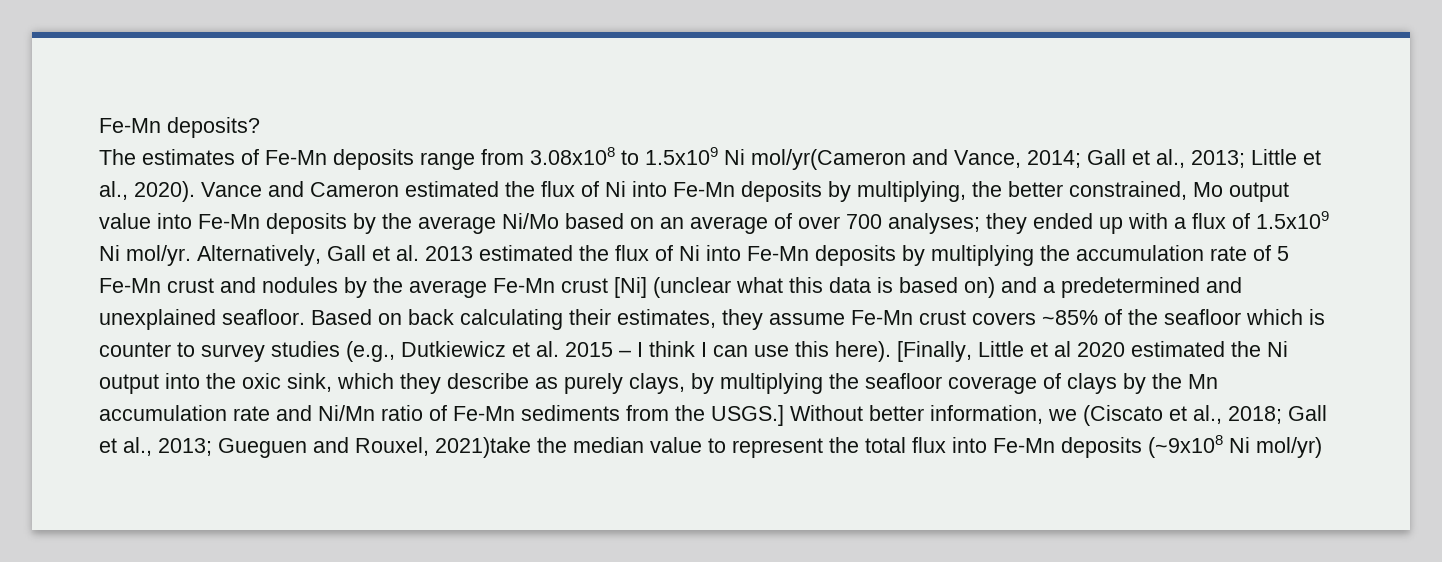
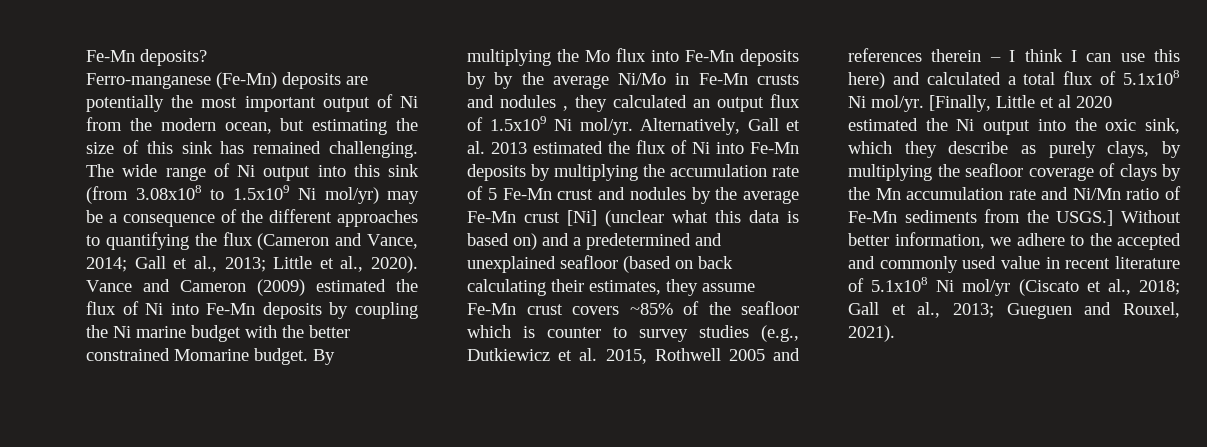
- The estimates of Fe-Mn deposits range from 3.08x108 to 1.5x109 Ni mol/yr(Cameron and Vance, 2014; Gall et al., 2013; Little et al., 2020).
+ Ferro-manganese (Fe-Mn) deposits are potentially the most important output of Ni from the modern ocean, but estimating the size of this sink has remained challenging. The wide range of Ni output into this sink (from 3.08x108 to 1.5x109 Ni mol/yr) may be a consequence of the different approaches to quantifying the flux (Cameron and Vance, 2014; Gall et al., 2013; Little et al., 2020).
- Vance and Cameron estimated the flux of Ni into Fe-Mn deposits by multiplying, the better constrained, Mo output value into Fe-Mn deposits by the average Ni/Mo based on an average of over 700 analyses; they ended up with a flux of 1.5x109 Ni mol/yr.
+ Vance and Cameron (2009) estimated the flux of Ni into Fe-Mn deposits by coupling the Ni marine budget with the better constrained Momarine budget. By multiplying the Mo flux into Fe-Mn deposits by by the average Ni/Mo in Fe-Mn crusts and nodules , they calculated an output flux of 1.5x109 Ni mol/yr.
- Alternatively, Gall et al. 2013 estimated the flux of Ni into Fe-Mn deposits by multiplying the accumulation rate of 5 Fe-Mn crust and nodules by the average Fe-Mn crust [Ni] (unclear what this data is based on) and a predetermined and unexplained seafloor. Based on back calculating their estimates, they assume Fe-Mn crust covers ~85% of the seafloor which is counter to survey studies (e.g., Dutkiewicz et al. 2015 – I think I can use this here).
+ Alternatively, Gall et al. 2013 estimated the flux of Ni into Fe-Mn deposits by multiplying the accumulation rate of 5 Fe-Mn crust and nodules by the average Fe-Mn crust [Ni] (unclear what this data is based on) and a predetermined and unexplained seafloor (based on back calculating their estimates, they assume Fe-Mn crust covers ~85% of the seafloor which is counter to survey studies (e.g., Dutkiewicz et al. 2015, Rothwell 2005 and references therein – I think I can use this here) and calculated a total flux of 5.1x108 Ni mol/yr.
- Without better information, we (Ciscato et al., 2018; Gall et al., 2013; Gueguen and Rouxel, 2021)take the median value to represent the total flux into Fe-Mn deposits (~9x108 Ni mol/yr)
+ Without better information, we adhere to the accepted and commonly used value in recent literature of 5.1x108 Ni mol/yr (Ciscato et al., 2018; Gall et al., 2013; Gueguen and Rouxel, 2021).

